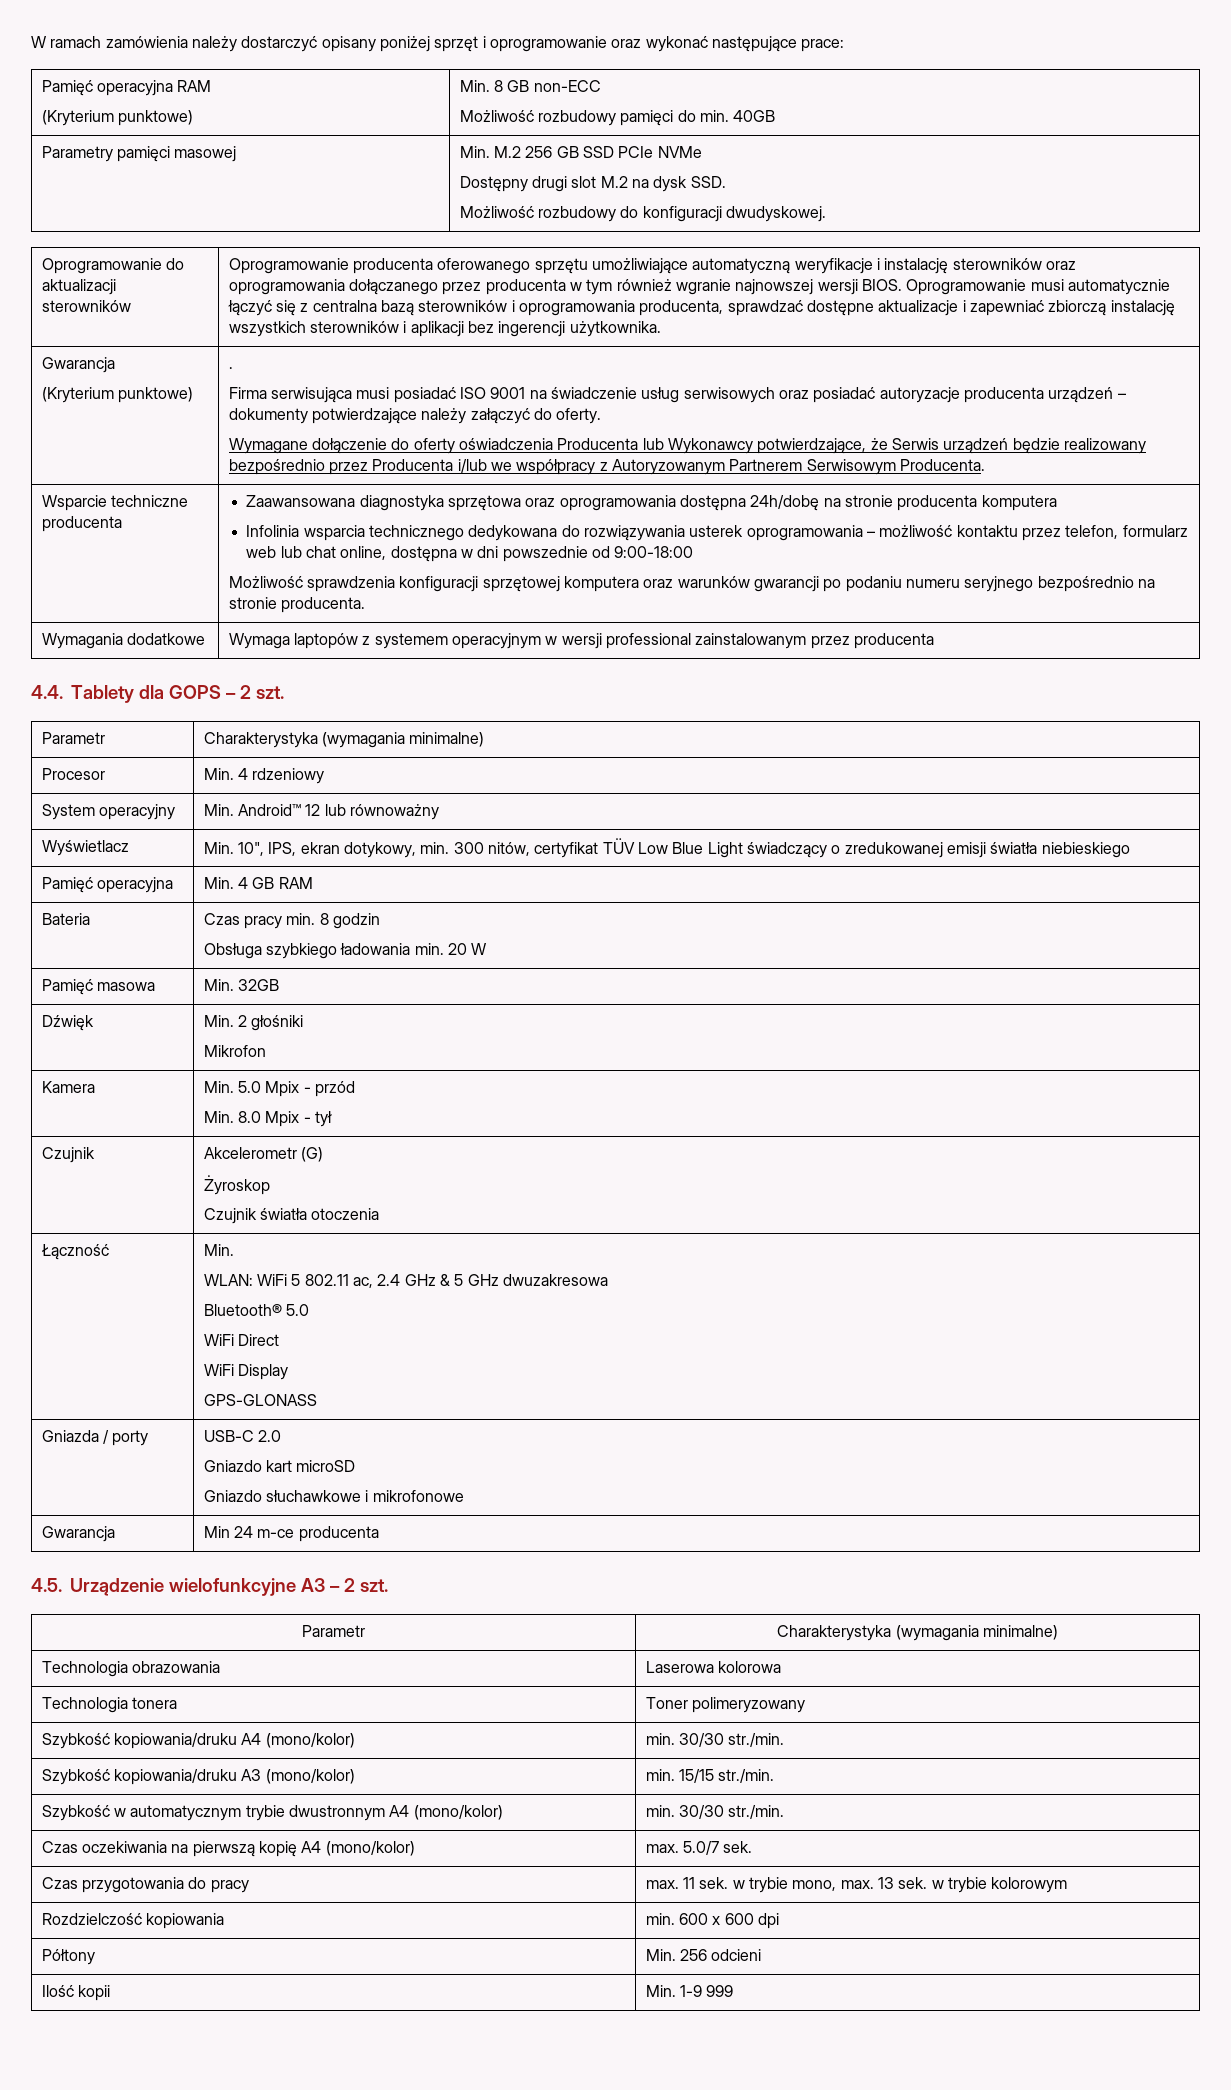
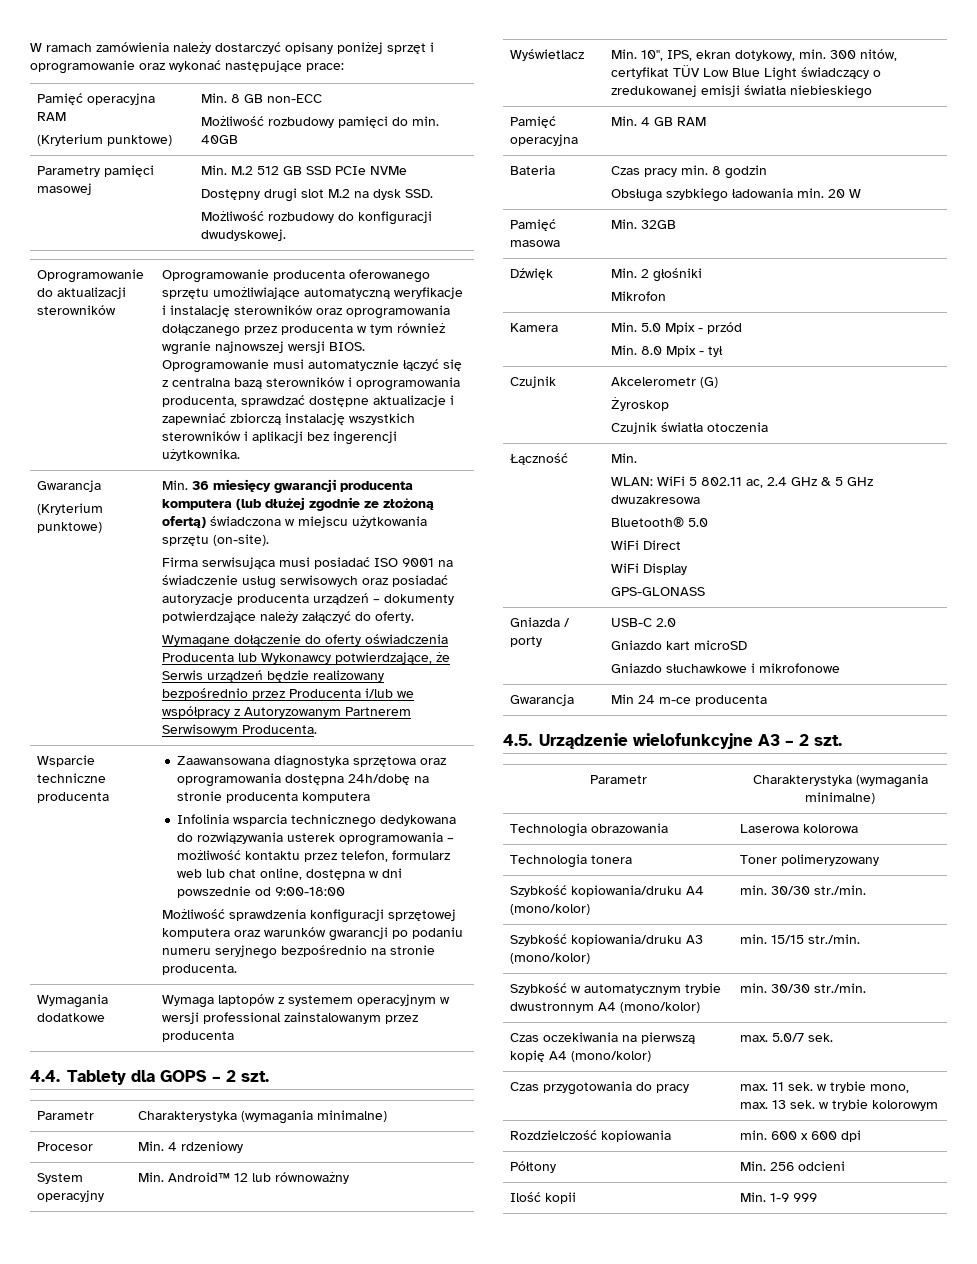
- Parametry pamięci masowej | Min. M.2 256 GB SSD PCIe NVMe
+ Parametry pamięci masowej | Min. M.2 512 GB SSD PCIe NVMe
- .
+ Min. 36 miesięcy gwarancji producenta komputera (lub dłużej zgodnie ze złożoną ofertą) świadczona w miejscu użytkowania sprzętu (on-site).

